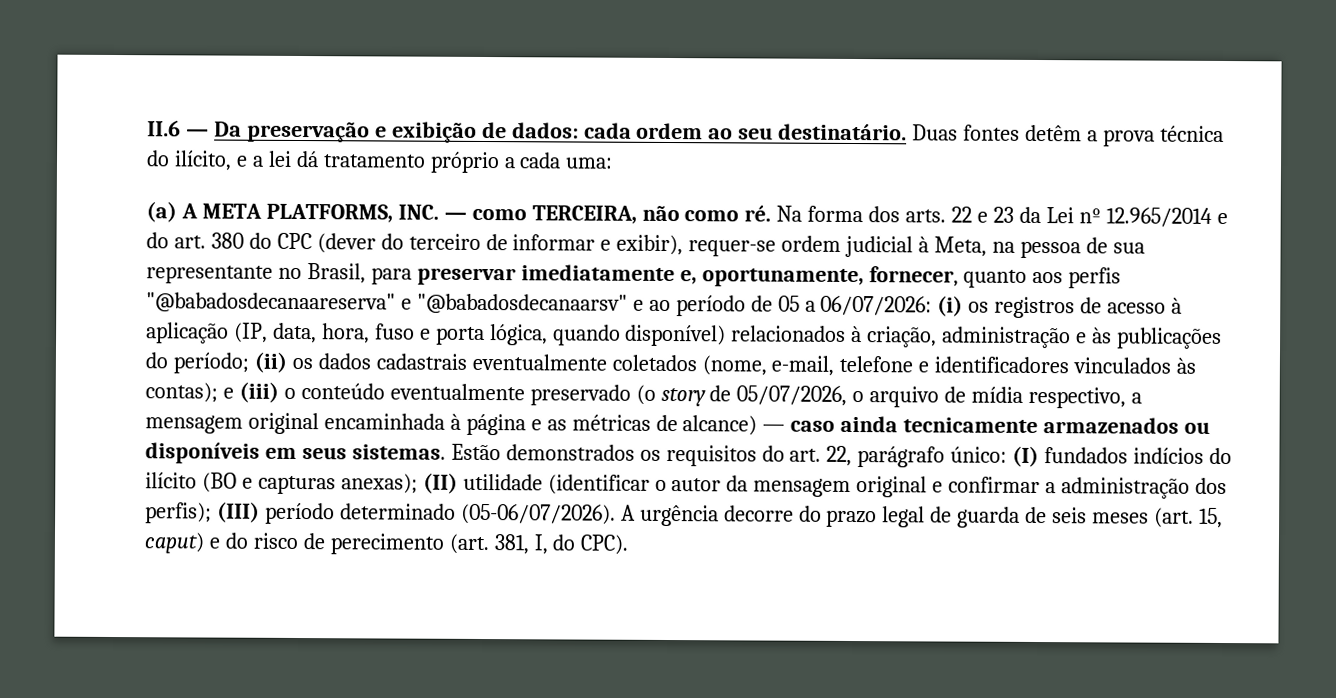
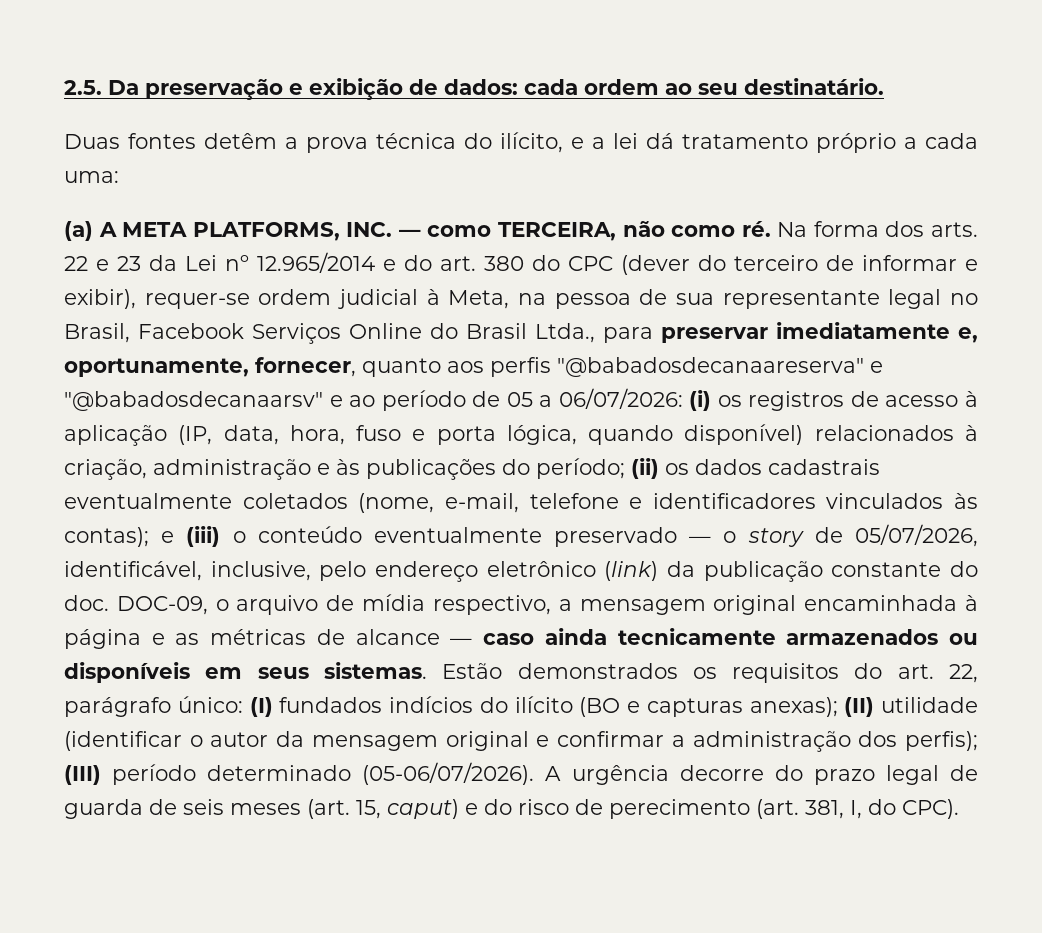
- II.6 — Da preservação e exibição de dados: cada ordem ao seu destinatário. Duas fontes detêm a prova técnica do ilícito, e a lei dá tratamento próprio a cada uma:
+ 2.5. Da preservação e exibição de dados: cada ordem ao seu destinatário.
+ Duas fontes detêm a prova técnica do ilícito, e a lei dá tratamento próprio a cada uma:
- Na forma dos arts. 22 e 23 da Lei nº 12.965/2014 e do art. 380 do CPC (dever do terceiro de informar e exibir), requer-se ordem judicial à Meta, na pessoa de sua representante no Brasil, para preservar imediatamente e, oportunamente, fornecer, quanto aos perfis "@babadosdecanaareserva" e "@babadosdecanaarsv" e ao período de 05 a 06/07/2026:
+ Na forma dos arts. 22 e 23 da Lei nº 12.965/2014 e do art. 380 do CPC (dever do terceiro de informar e exibir), requer-se ordem judicial à Meta, na pessoa de sua representante legal no Brasil, Facebook Serviços Online do Brasil Ltda., para preservar imediatamente e, oportunamente, fornecer, quanto aos perfis "@babadosdecanaareserva" e "@babadosdecanaarsv" e ao período de 05 a 06/07/2026:
- e (iii) o conteúdo eventualmente preservado (o story de 05/07/2026, o arquivo de mídia respectivo, a mensagem original encaminhada à página e as métricas de alcance) — caso ainda tecnicamente armazenados ou disponíveis em seus sistemas.
+ e (iii) o conteúdo eventualmente preservado — o story de 05/07/2026, identificável, inclusive, pelo endereço eletrônico (link) da publicação constante do doc. DOC-09, o arquivo de mídia respectivo, a mensagem original encaminhada à página e as métricas de alcance — caso ainda tecnicamente armazenados ou disponíveis em seus sistemas.

